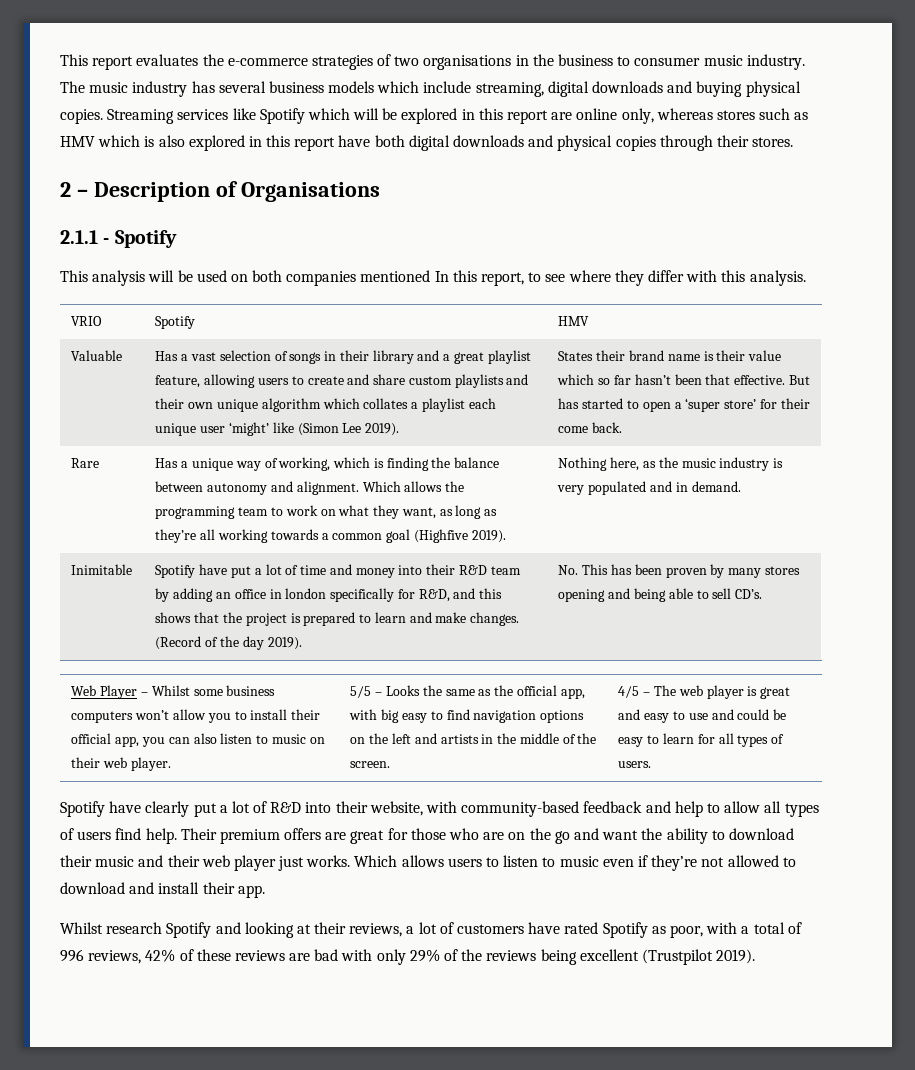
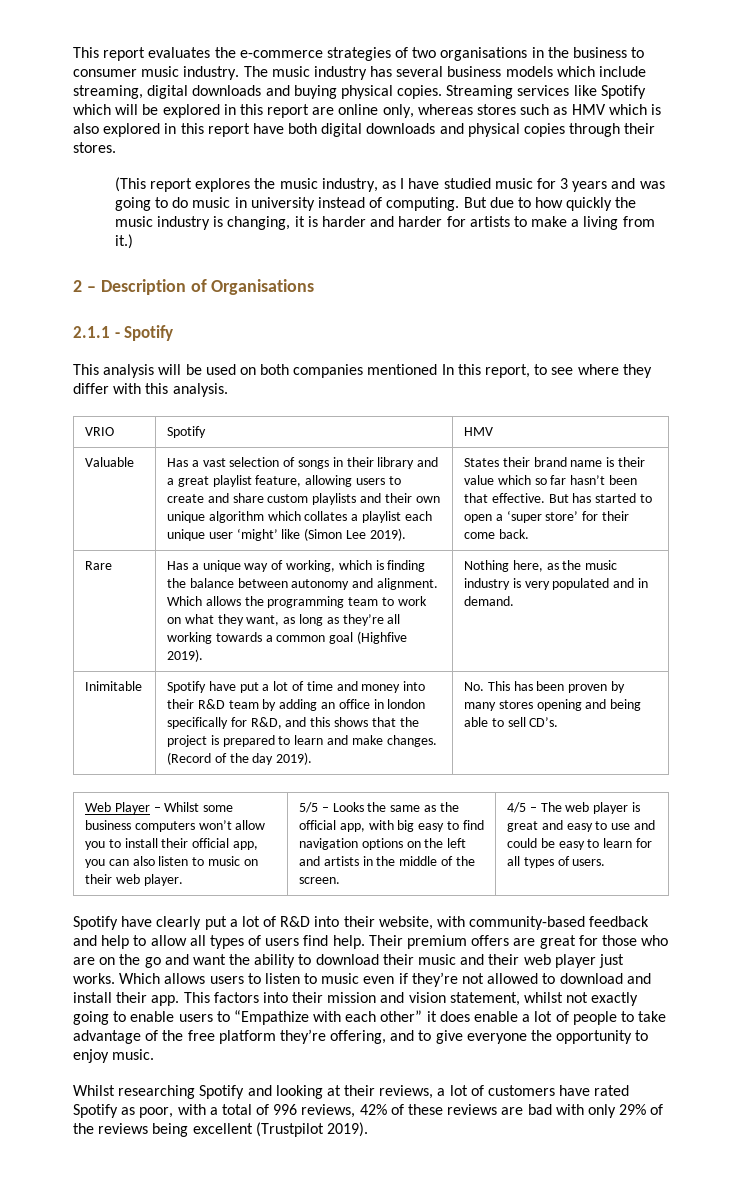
+ (This report explores the music industry, as I have studied music for 3 years and was going to do music in university instead of computing. But due to how quickly the music industry is changing, it is harder and harder for artists to make a living from it.)
- Which allows users to listen to music even if they’re not allowed to download and install their app.
- Whilst research Spotify and looking at their reviews, a lot of customers have rated Spotify as poor, with a total of 996 reviews, 42% of these reviews are bad with only 29% of the reviews being excellent (Trustpilot 2019).
+ Which allows users to listen to music even if they’re not allowed to download and install their app. This factors into their mission and vision statement, whilst not exactly going to enable users to “Empathize with each other” it does enable a lot of people to take advantage of the free platform they’re offering, and to give everyone the opportunity to enjoy music.
+ Whilst researching Spotify and looking at their reviews, a lot of customers have rated Spotify as poor, with a total of 996 reviews, 42% of these reviews are bad with only 29% of the reviews being excellent (Trustpilot 2019).

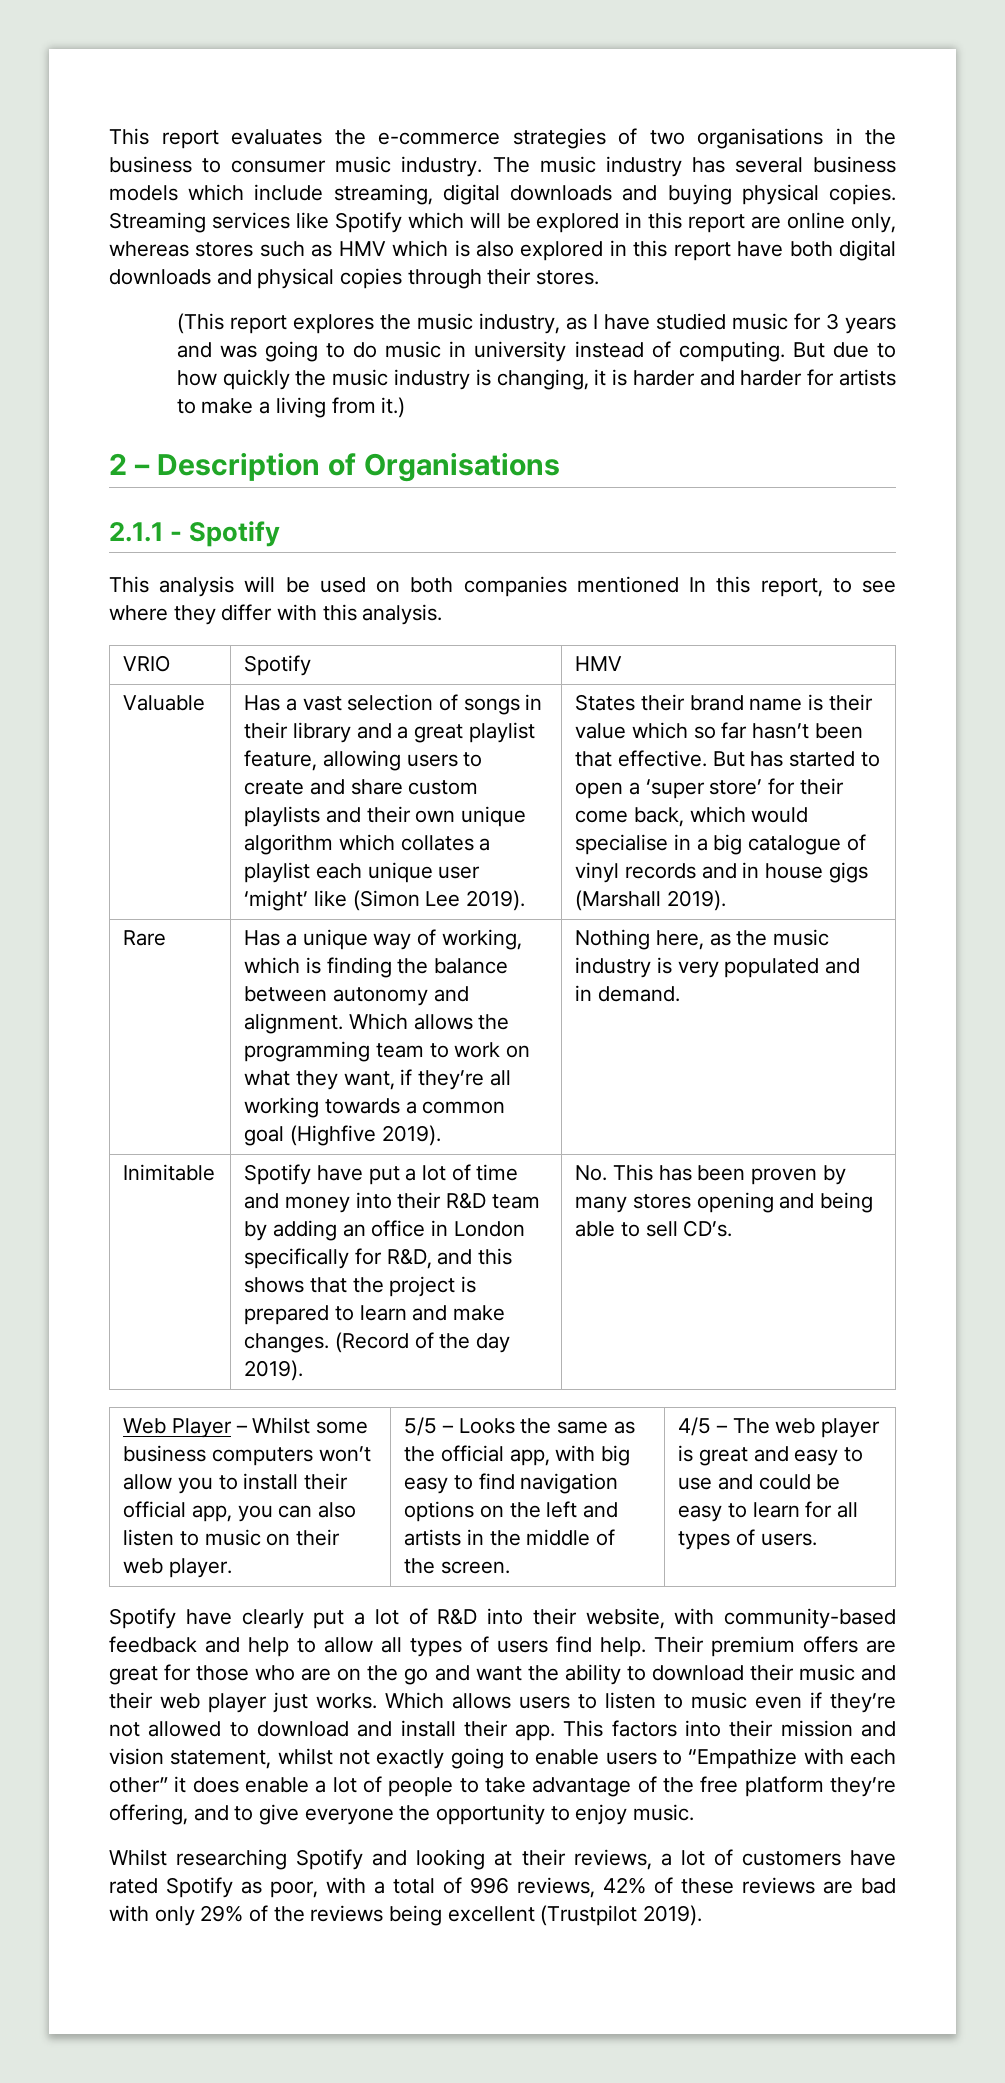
- But has started to open a ‘super store’ for their come back.
+ But has started to open a ‘super store’ for their come back, which would specialise in a big catalogue of vinyl records and in house gigs (Marshall 2019).
- Which allows the programming team to work on what they want, as long as they’re all working towards a common goal (Highfive 2019).
+ Which allows the programming team to work on what they want, if they’re all working towards a common goal (Highfive 2019).
- Spotify have put a lot of time and money into their R&D team by adding an office in london specifically for R&D, and this shows that the project is prepared to learn and make changes.
+ Spotify have put a lot of time and money into their R&D team by adding an office in London specifically for R&D, and this shows that the project is prepared to learn and make changes.

